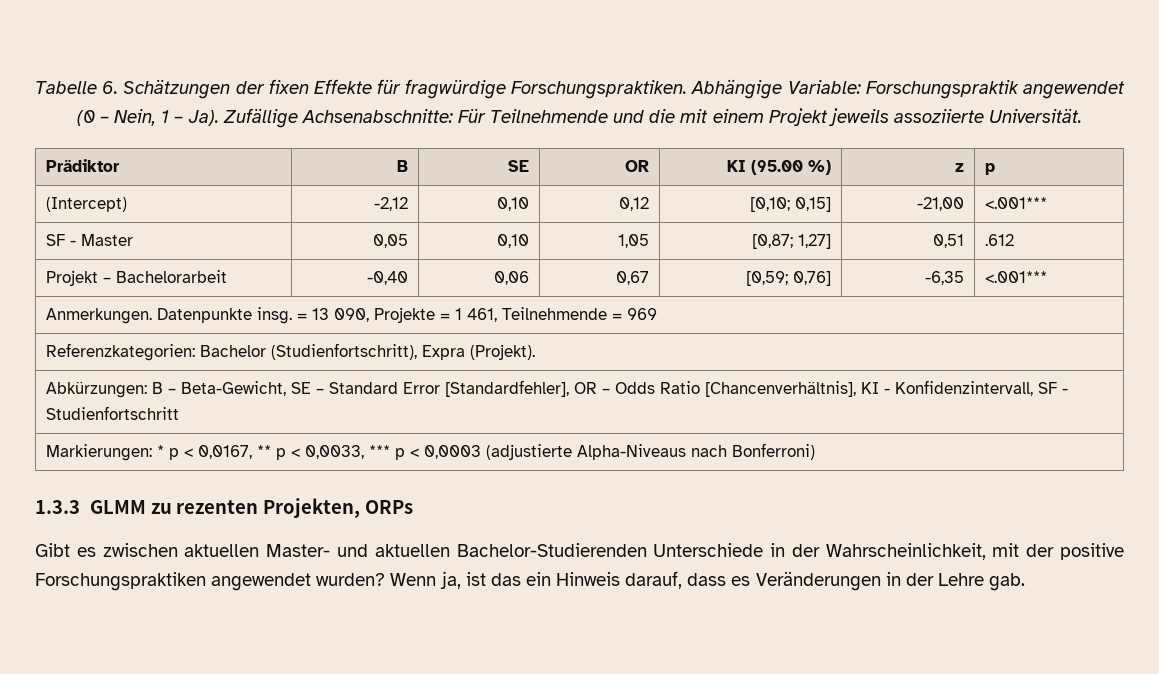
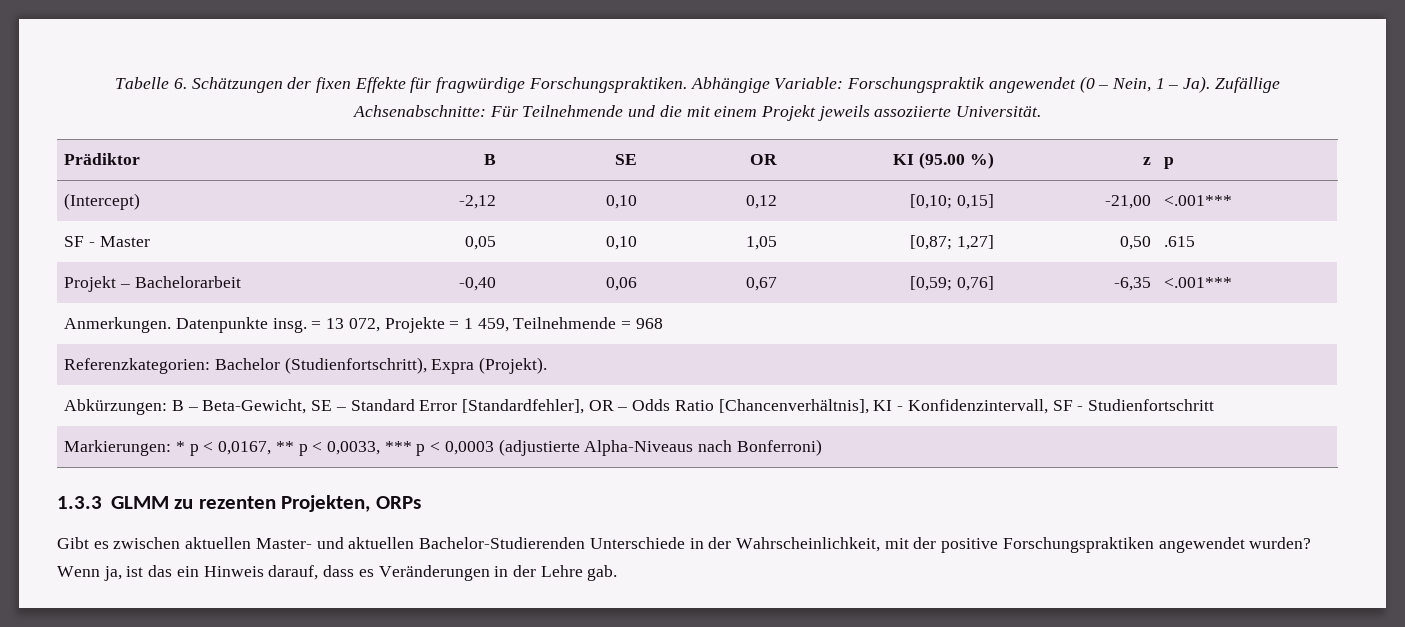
- SF - Master | 0,05 | 0,10 | 1,05 | [0,87; 1,27] | 0,51 | .612
+ SF - Master | 0,05 | 0,10 | 1,05 | [0,87; 1,27] | 0,50 | .615
- Anmerkungen. Datenpunkte insg. = 13 090, Projekte = 1 461, Teilnehmende = 969
+ Anmerkungen. Datenpunkte insg. = 13 072, Projekte = 1 459, Teilnehmende = 968

